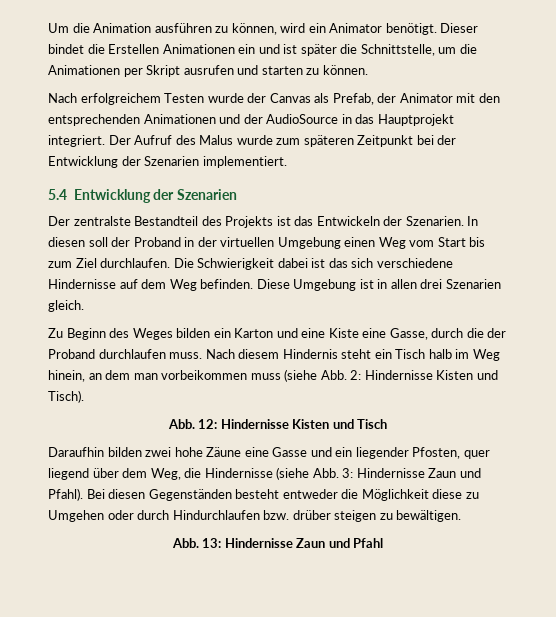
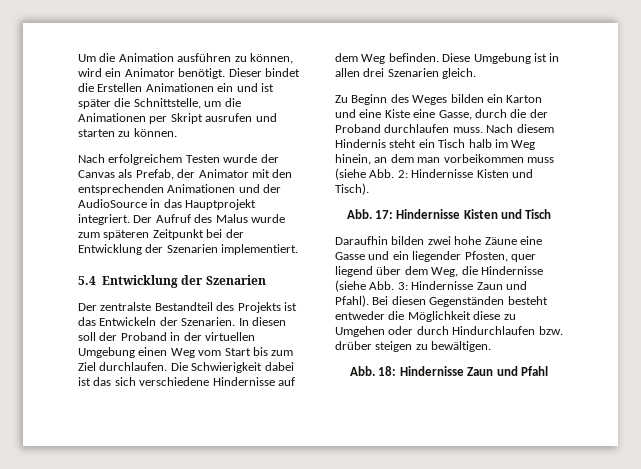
- Abb. 12: Hindernisse Kisten und Tisch
+ Abb. 17: Hindernisse Kisten und Tisch
- Abb. 13: Hindernisse Zaun und Pfahl
+ Abb. 18: Hindernisse Zaun und Pfahl

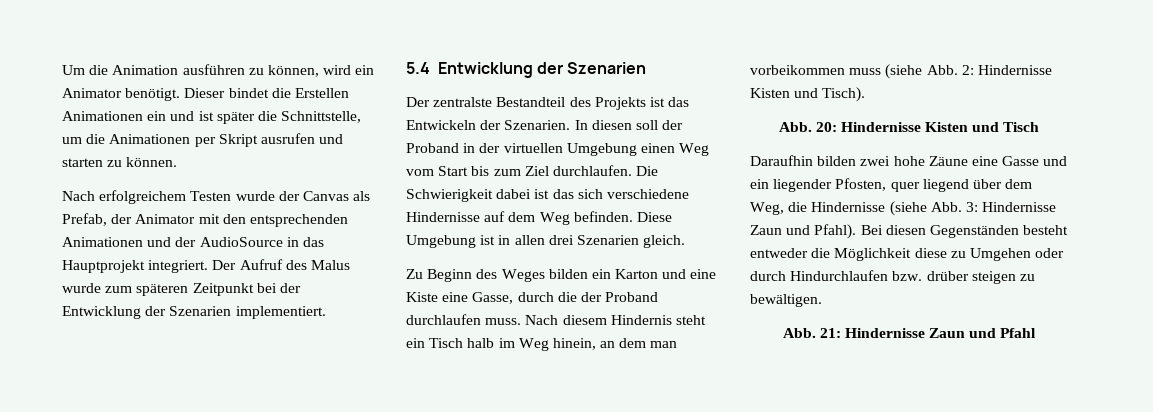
- Abb. 17: Hindernisse Kisten und Tisch
+ Abb. 20: Hindernisse Kisten und Tisch
- Abb. 18: Hindernisse Zaun und Pfahl
+ Abb. 21: Hindernisse Zaun und Pfahl

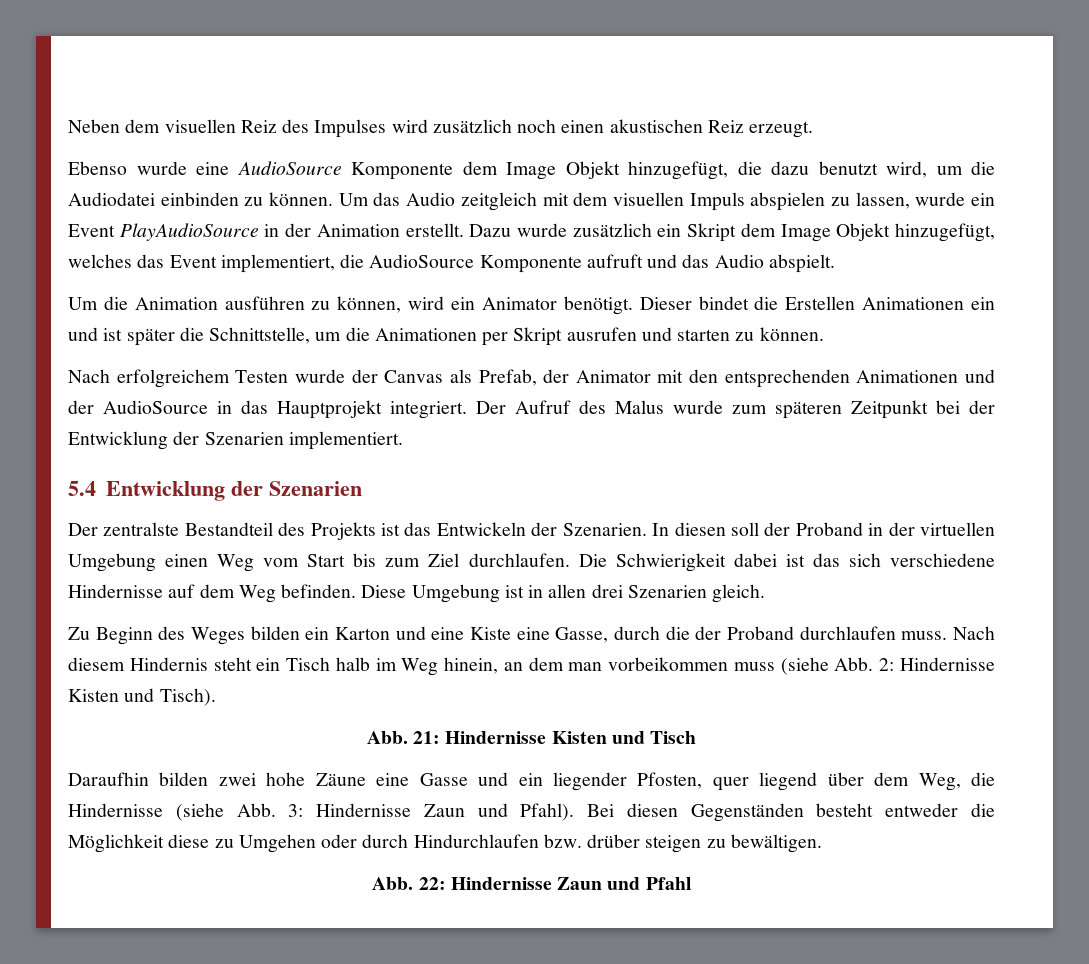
+ Neben dem visuellen Reiz des Impulses wird zusätzlich noch einen akustischen Reiz erzeugt.
+ Ebenso wurde eine AudioSource Komponente dem Image Objekt hinzugefügt, die dazu benutzt wird, um die Audiodatei einbinden zu können. Um das Audio zeitgleich mit dem visuellen Impuls abspielen zu lassen, wurde ein Event PlayAudioSource in der Animation erstellt. Dazu wurde zusätzlich ein Skript dem Image Objekt hinzugefügt, welches das Event implementiert, die AudioSource Komponente aufruft und das Audio abspielt.
- Abb. 20: Hindernisse Kisten und Tisch
+ Abb. 21: Hindernisse Kisten und Tisch
- Abb. 21: Hindernisse Zaun und Pfahl
+ Abb. 22: Hindernisse Zaun und Pfahl

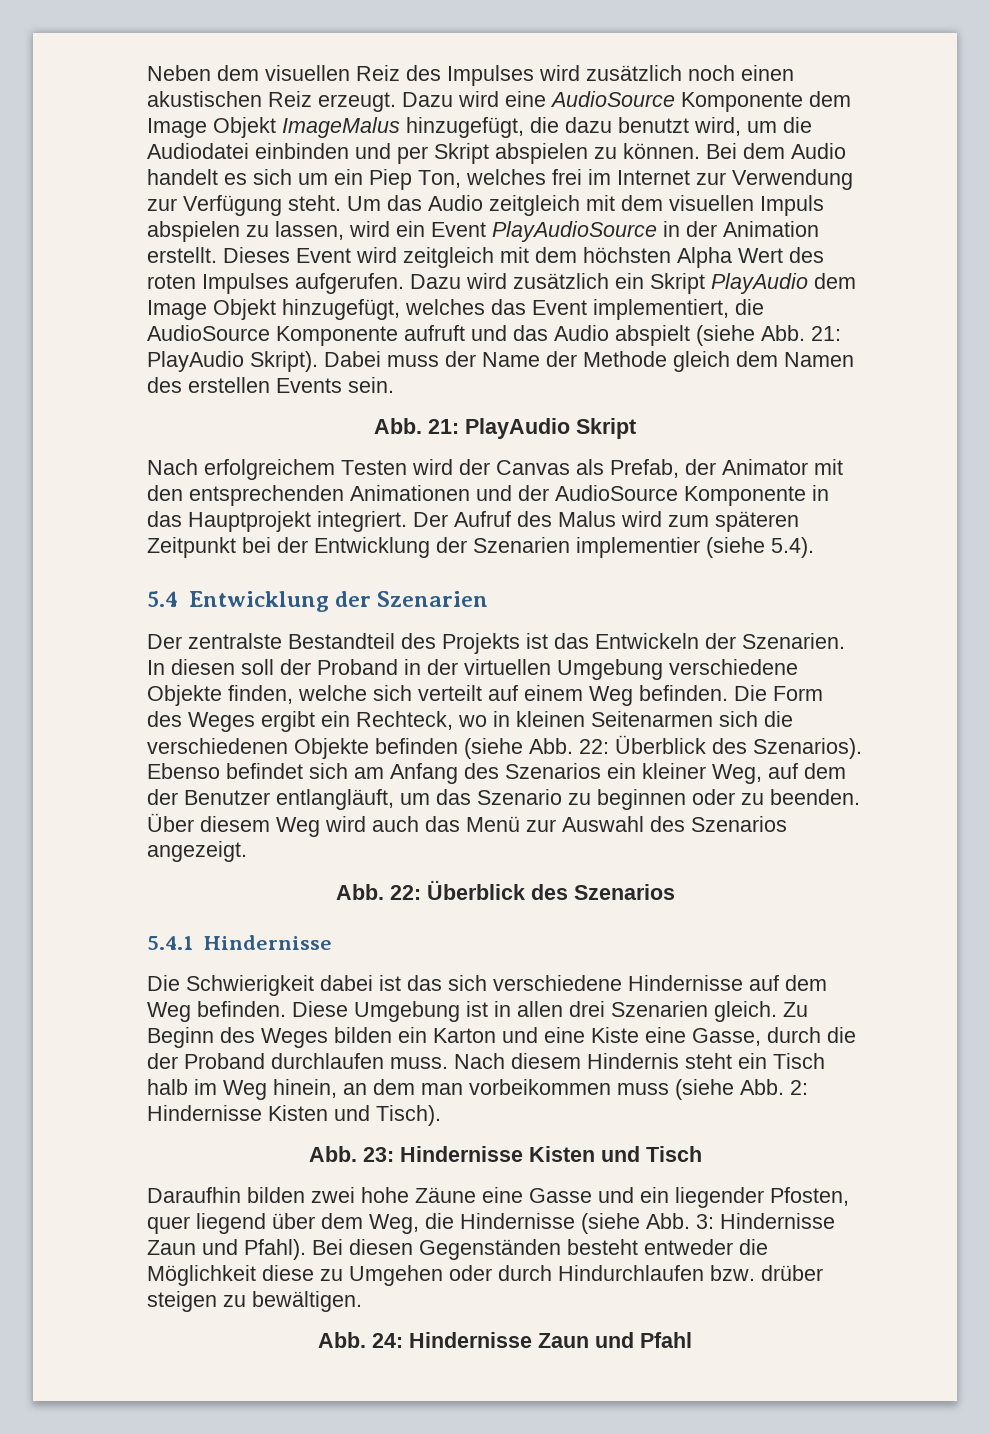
- Neben dem visuellen Reiz des Impulses wird zusätzlich noch einen akustischen Reiz erzeugt.
- Ebenso wurde eine AudioSource Komponente dem Image Objekt hinzugefügt, die dazu benutzt wird, um die Audiodatei einbinden zu können.
+ Neben dem visuellen Reiz des Impulses wird zusätzlich noch einen akustischen Reiz erzeugt. Dazu wird eine AudioSource Komponente dem Image Objekt ImageMalus hinzugefügt, die dazu benutzt wird, um die Audiodatei einbinden und per Skript abspielen zu können. Bei dem Audio handelt es sich um ein Piep Ton, welches frei im Internet zur Verwendung zur Verfügung steht.
- Um das Audio zeitgleich mit dem visuellen Impuls abspielen zu lassen, wurde ein Event PlayAudioSource in der Animation erstellt.
+ Um das Audio zeitgleich mit dem visuellen Impuls abspielen zu lassen, wird ein Event PlayAudioSource in der Animation erstellt.
- Dazu wurde zusätzlich ein Skript dem Image Objekt hinzugefügt, welches das Event implementiert, die AudioSource Komponente aufruft und das Audio abspielt.
- Um die Animation ausführen zu können, wird ein Animator benötigt. Dieser bindet die Erstellen Animationen ein und ist später die Schnittstelle, um die Animationen per Skript ausrufen und starten zu können.
+ Dieses Event wird zeitgleich mit dem höchsten Alpha Wert des roten Impulses aufgerufen. Dazu wird zusätzlich ein Skript PlayAudio dem Image Objekt hinzugefügt, welches das Event implementiert, die AudioSource Komponente aufruft und das Audio abspielt (siehe Abb. 21: PlayAudio Skript). Dabei muss der Name der Methode gleich dem Namen des erstellen Events sein.
+ Abb. 21: PlayAudio Skript
- Nach erfolgreichem Testen wurde der Canvas als Prefab, der Animator mit den entsprechenden Animationen und der AudioSource in das Hauptprojekt integriert.
+ Nach erfolgreichem Testen wird der Canvas als Prefab, der Animator mit den entsprechenden Animationen und der AudioSource Komponente in das Hauptprojekt integriert.
- Der Aufruf des Malus wurde zum späteren Zeitpunkt bei der Entwicklung der Szenarien implementiert.
+ Der Aufruf des Malus wird zum späteren Zeitpunkt bei der Entwicklung der Szenarien implementier (siehe 5.4).
- In diesen soll der Proband in der virtuellen Umgebung einen Weg vom Start bis zum Ziel durchlaufen. Die Schwierigkeit dabei ist das sich verschiedene Hindernisse auf dem Weg befinden.
+ In diesen soll der Proband in der virtuellen Umgebung verschiedene Objekte finden, welche sich verteilt auf einem Weg befinden. Die Form des Weges ergibt ein Rechteck, wo in kleinen Seitenarmen sich die verschiedenen Objekte befinden (siehe Abb. 22: Überblick des Szenarios). Ebenso befindet sich am Anfang des Szenarios ein kleiner Weg, auf dem der Benutzer entlangläuft, um das Szenario zu beginnen oder zu beenden. Über diesem Weg wird auch das Menü zur Auswahl des Szenarios angezeigt.
+ Abb. 22: Überblick des Szenarios
+ 5.4.1 Hindernisse
+ Die Schwierigkeit dabei ist das sich verschiedene Hindernisse auf dem Weg befinden.
- Diese Umgebung ist in allen drei Szenarien gleich.
- Zu Beginn des Weges bilden ein Karton und eine Kiste eine Gasse, durch die der Proband durchlaufen muss.
+ Diese Umgebung ist in allen drei Szenarien gleich. Zu Beginn des Weges bilden ein Karton und eine Kiste eine Gasse, durch die der Proband durchlaufen muss.
- Abb. 21: Hindernisse Kisten und Tisch
+ Abb. 23: Hindernisse Kisten und Tisch
- Abb. 22: Hindernisse Zaun und Pfahl
+ Abb. 24: Hindernisse Zaun und Pfahl

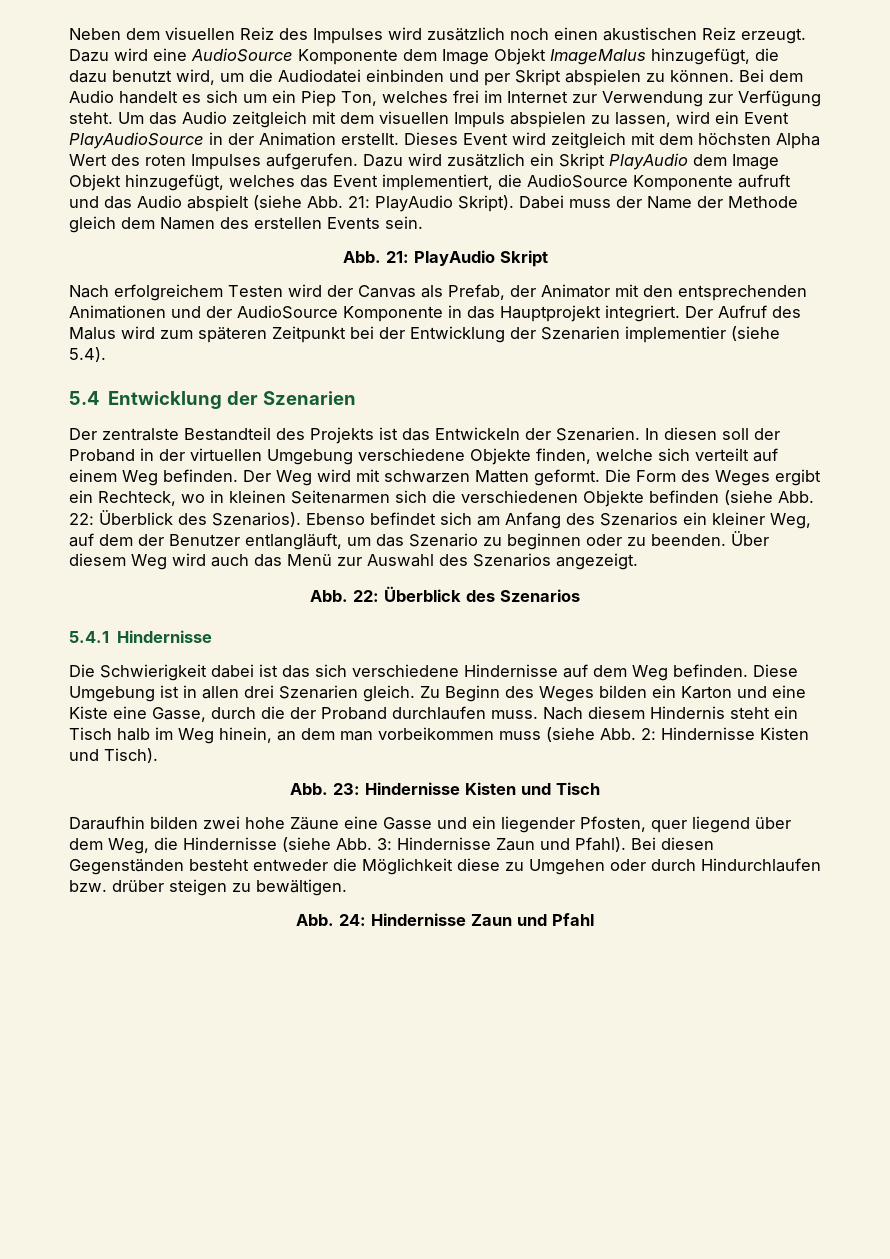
+ Der Weg wird mit schwarzen Matten geformt.

